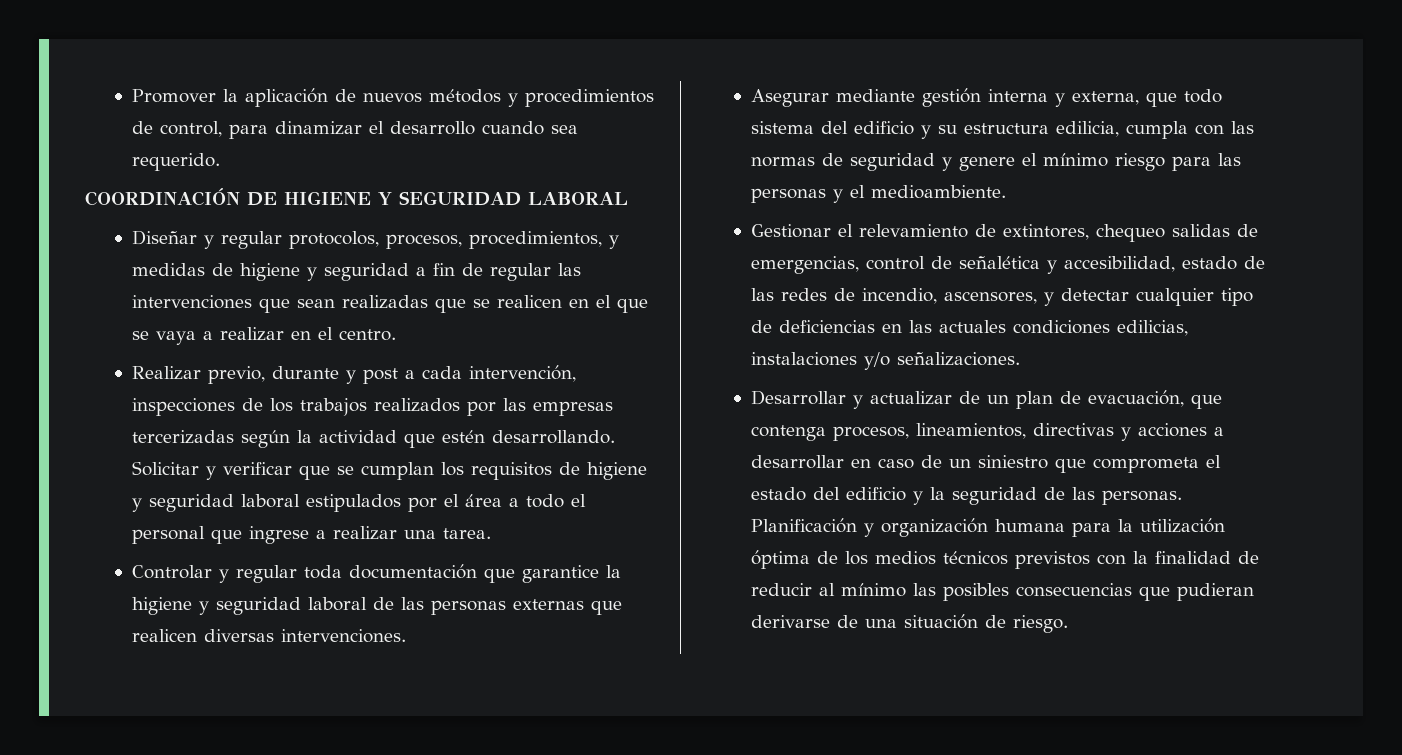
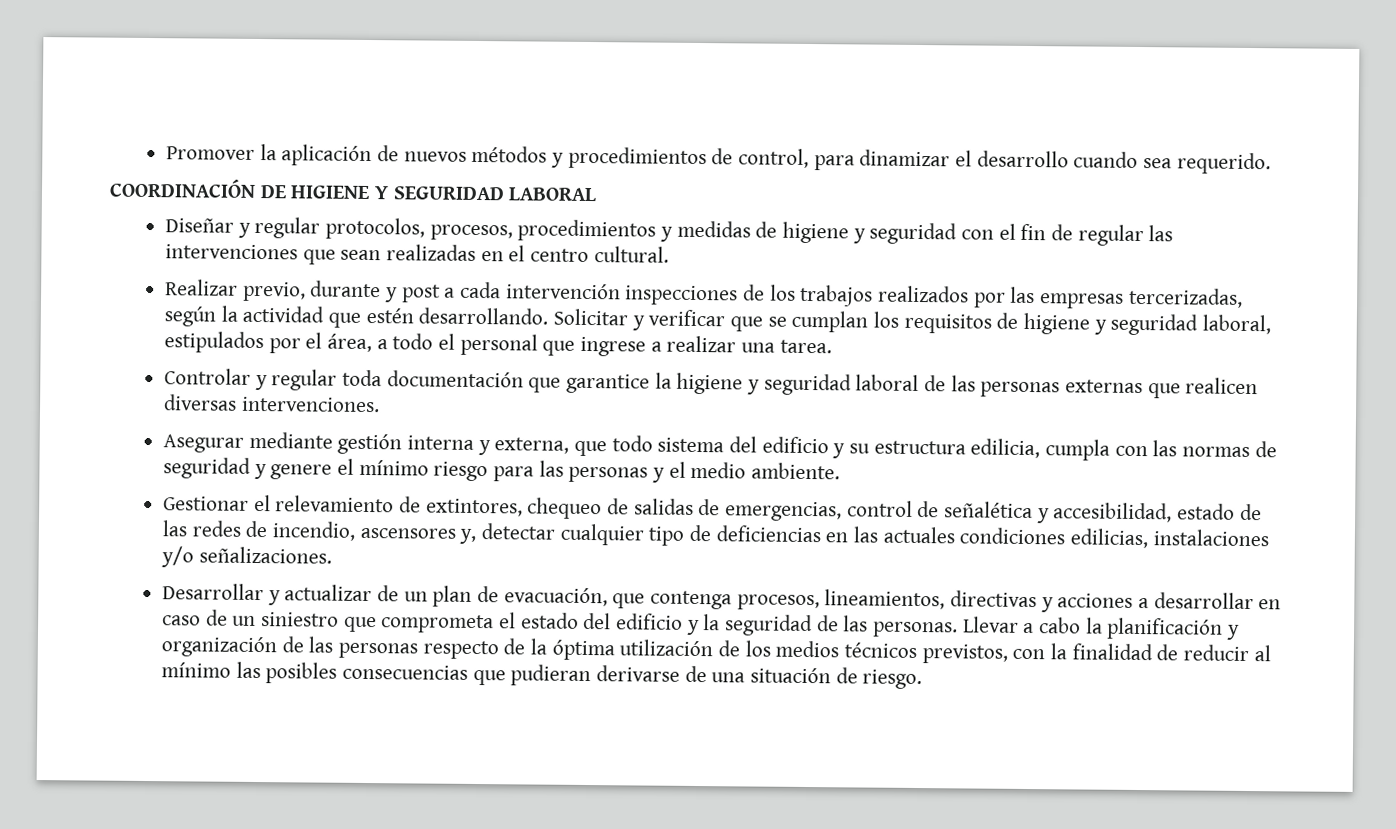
- Diseñar y regular protocolos, procesos, procedimientos, y medidas de higiene y seguridad a fin de regular las intervenciones que sean realizadas que se realicen en el que se vaya a realizar en el centro.
+ Diseñar y regular protocolos, procesos, procedimientos y medidas de higiene y seguridad con el fin de regular las intervenciones que sean realizadas en el centro cultural.
- Realizar previo, durante y post a cada intervención, inspecciones de los trabajos realizados por las empresas tercerizadas según la actividad que estén desarrollando.
+ Realizar previo, durante y post a cada intervención inspecciones de los trabajos realizados por las empresas tercerizadas, según la actividad que estén desarrollando.
- Solicitar y verificar que se cumplan los requisitos de higiene y seguridad laboral estipulados por el área a todo el personal que ingrese a realizar una tarea.
+ Solicitar y verificar que se cumplan los requisitos de higiene y seguridad laboral, estipulados por el área, a todo el personal que ingrese a realizar una tarea.
- Asegurar mediante gestión interna y externa, que todo sistema del edificio y su estructura edilicia, cumpla con las normas de seguridad y genere el mínimo riesgo para las personas y el medioambiente.
+ Asegurar mediante gestión interna y externa, que todo sistema del edificio y su estructura edilicia, cumpla con las normas de seguridad y genere el mínimo riesgo para las personas y el medio ambiente.
- Gestionar el relevamiento de extintores, chequeo salidas de emergencias, control de señalética y accesibilidad, estado de las redes de incendio, ascensores, y detectar cualquier tipo de deficiencias en las actuales condiciones edilicias, instalaciones y/o señalizaciones.
+ Gestionar el relevamiento de extintores, chequeo de salidas de emergencias, control de señalética y accesibilidad, estado de las redes de incendio, ascensores y, detectar cualquier tipo de deficiencias en las actuales condiciones edilicias, instalaciones y/o señalizaciones.
- Planificación y organización humana para la utilización óptima de los medios técnicos previstos con la finalidad de reducir al mínimo las posibles consecuencias que pudieran derivarse de una situación de riesgo.
+ Llevar a cabo la planificación y organización de las personas respecto de la óptima utilización de los medios técnicos previstos, con la finalidad de reducir al mínimo las posibles consecuencias que pudieran derivarse de una situación de riesgo.

